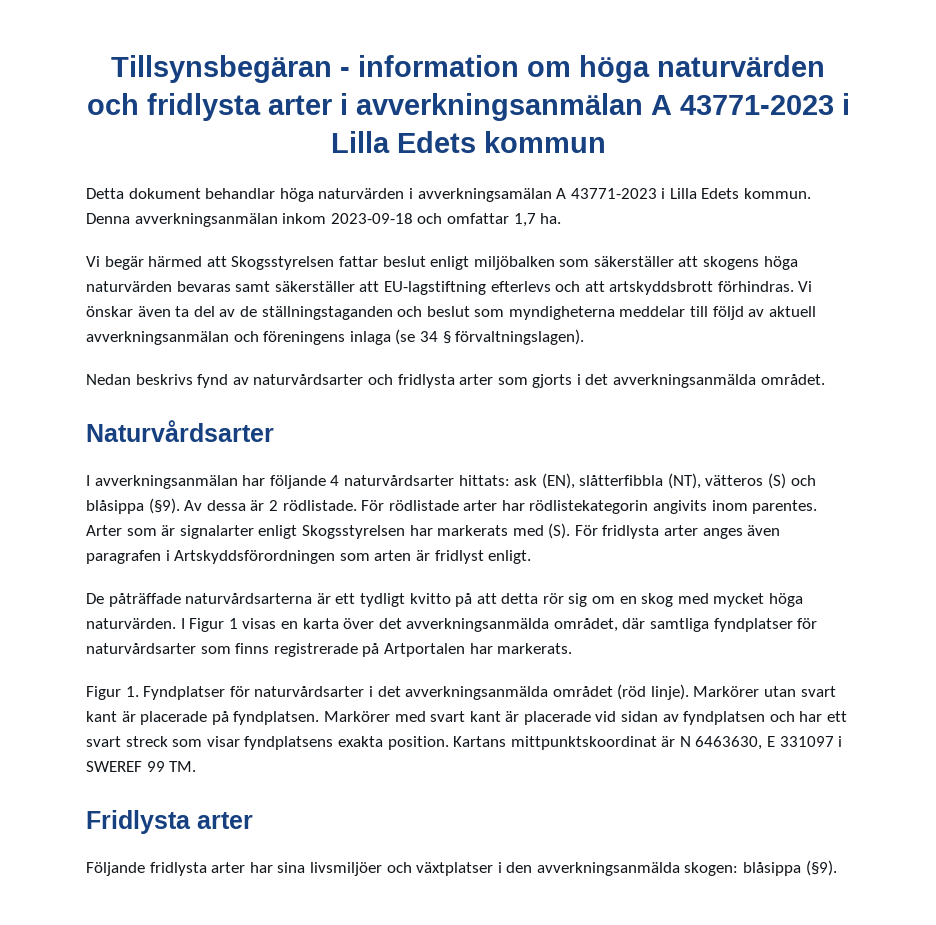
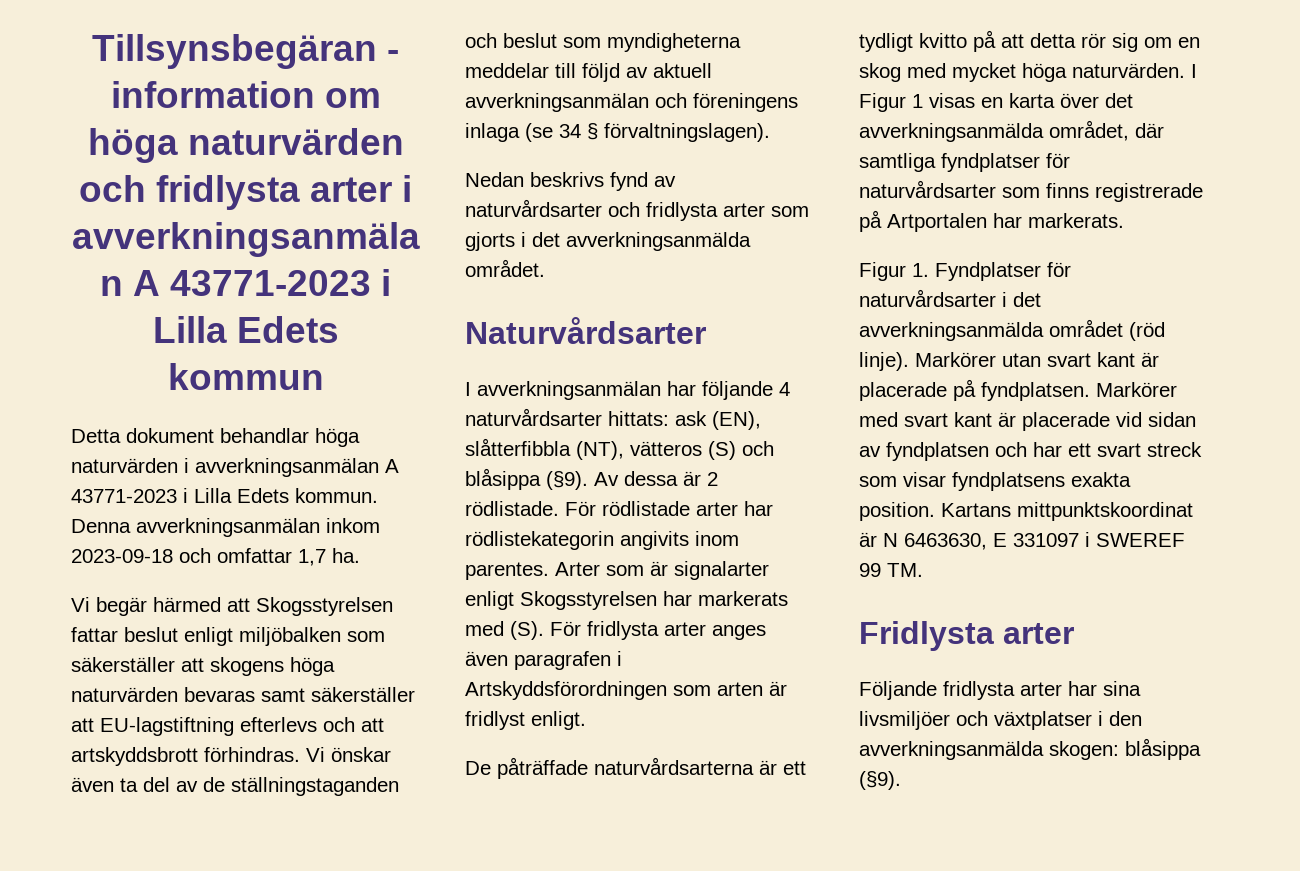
- Detta dokument behandlar höga naturvärden i avverkningsamälan A 43771-2023 i Lilla Edets kommun.
+ Detta dokument behandlar höga naturvärden i avverkningsanmälan A 43771-2023 i Lilla Edets kommun.

